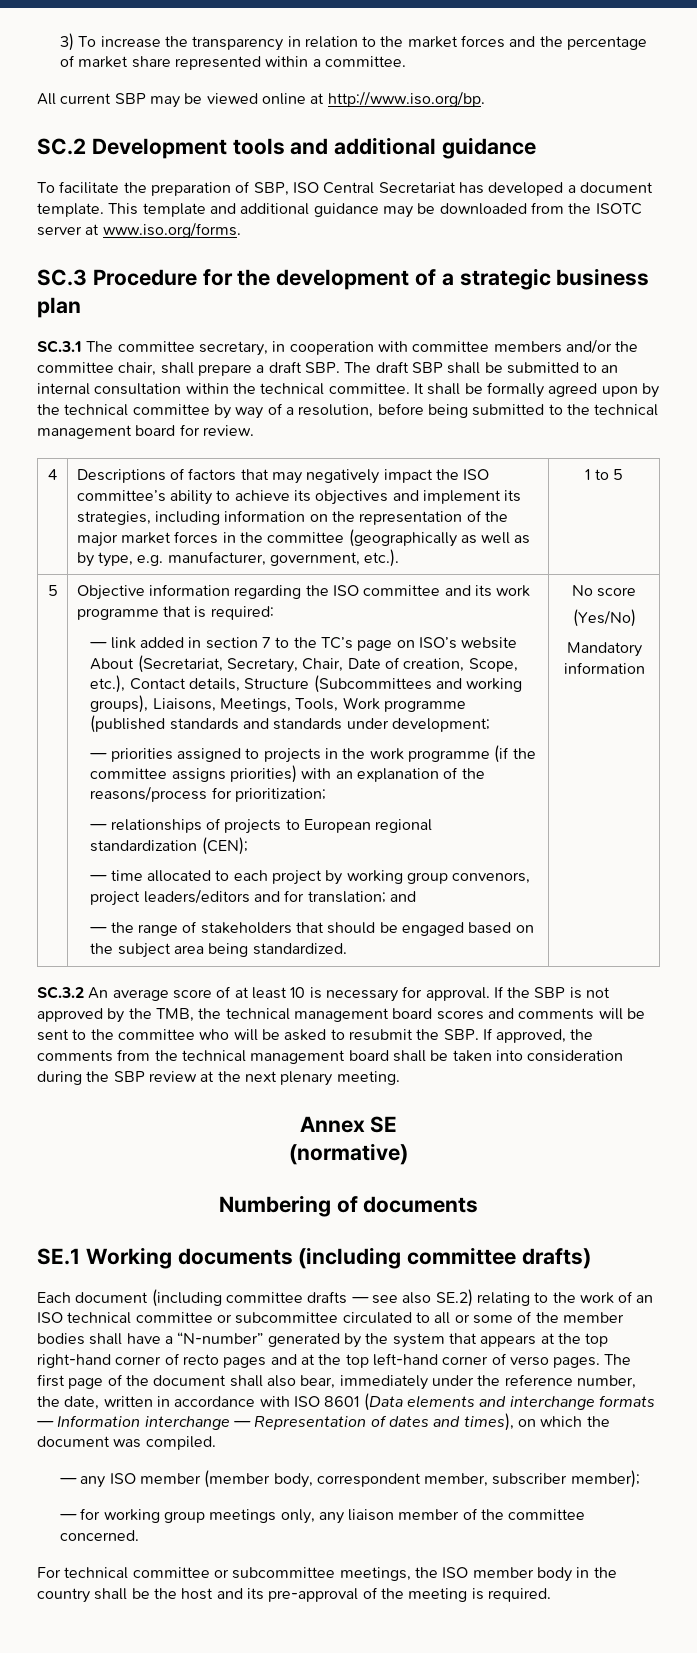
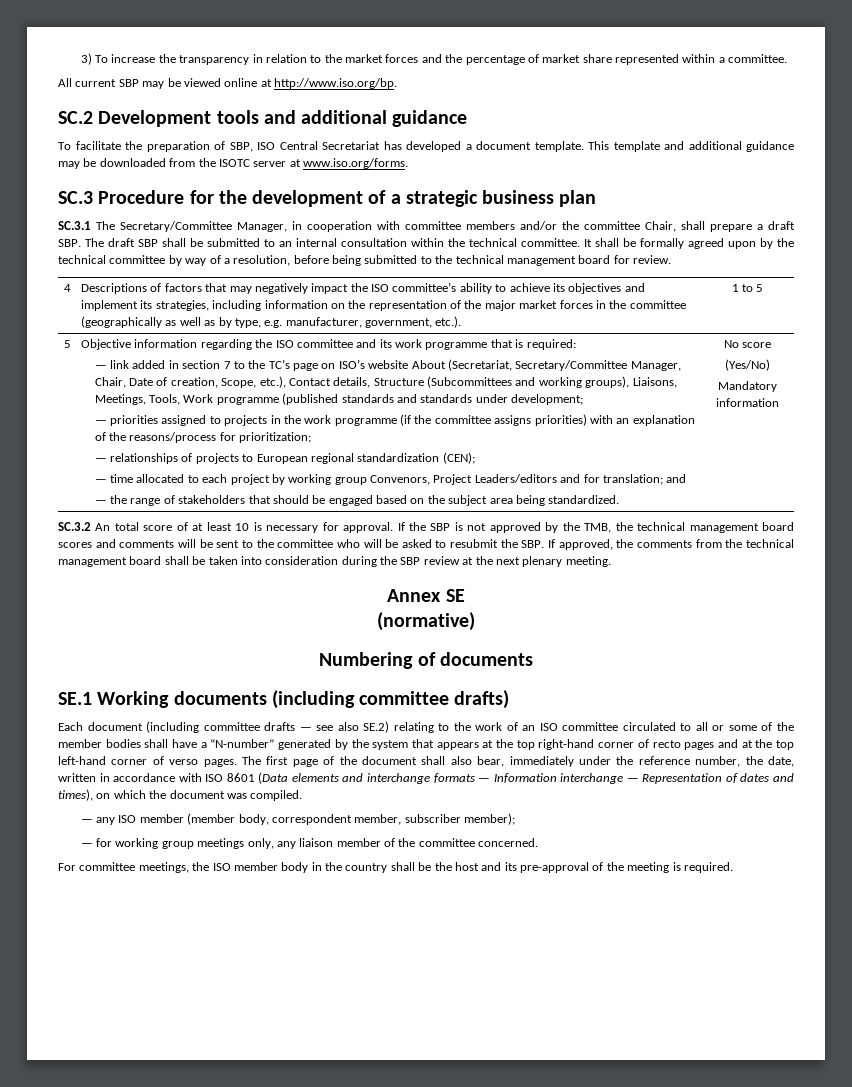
- SC.3.1 The committee secretary, in cooperation with committee members and/or the committee chair, shall prepare a draft SBP. The draft SBP shall be submitted to an internal consultation within the technical committee.
+ SC.3.1 The Secretary/Committee Manager, in cooperation with committee members and/or the committee Chair, shall prepare a draft SBP. The draft SBP shall be submitted to an internal consultation within the technical committee.
- — link added in section 7 to the TC’s page on ISO’s website About (Secretariat, Secretary, Chair, Date of creation, Scope, etc.), Contact details, Structure (Subcommittees and working groups), Liaisons, Meetings, Tools, Work programme (published standards and standards under development;
+ — link added in section 7 to the TC’s page on ISO’s website About (Secretariat, Secretary/Committee Manager, Chair, Date of creation, Scope, etc.), Contact details, Structure (Subcommittees and working groups), Liaisons, Meetings, Tools, Work programme (published standards and standards under development;
- — time allocated to each project by working group convenors, project leaders/editors and for translation; and
+ — time allocated to each project by working group Convenors, Project Leaders/editors and for translation; and
- SC.3.2 An average score of at least 10 is necessary for approval.
+ SC.3.2 An total score of at least 10 is necessary for approval.
- Each document (including committee drafts — see also SE.2) relating to the work of an ISO technical committee or subcommittee circulated to all or some of the member bodies shall have a “N-number” generated by the system that appears at the top right-hand corner of recto pages and at the top left-hand corner of verso pages.
+ Each document (including committee drafts — see also SE.2) relating to the work of an ISO committee circulated to all or some of the member bodies shall have a “N-number” generated by the system that appears at the top right-hand corner of recto pages and at the top left-hand corner of verso pages.
- For technical committee or subcommittee meetings, the ISO member body in the country shall be the host and its pre-approval of the meeting is required.
+ For committee meetings, the ISO member body in the country shall be the host and its pre-approval of the meeting is required.

